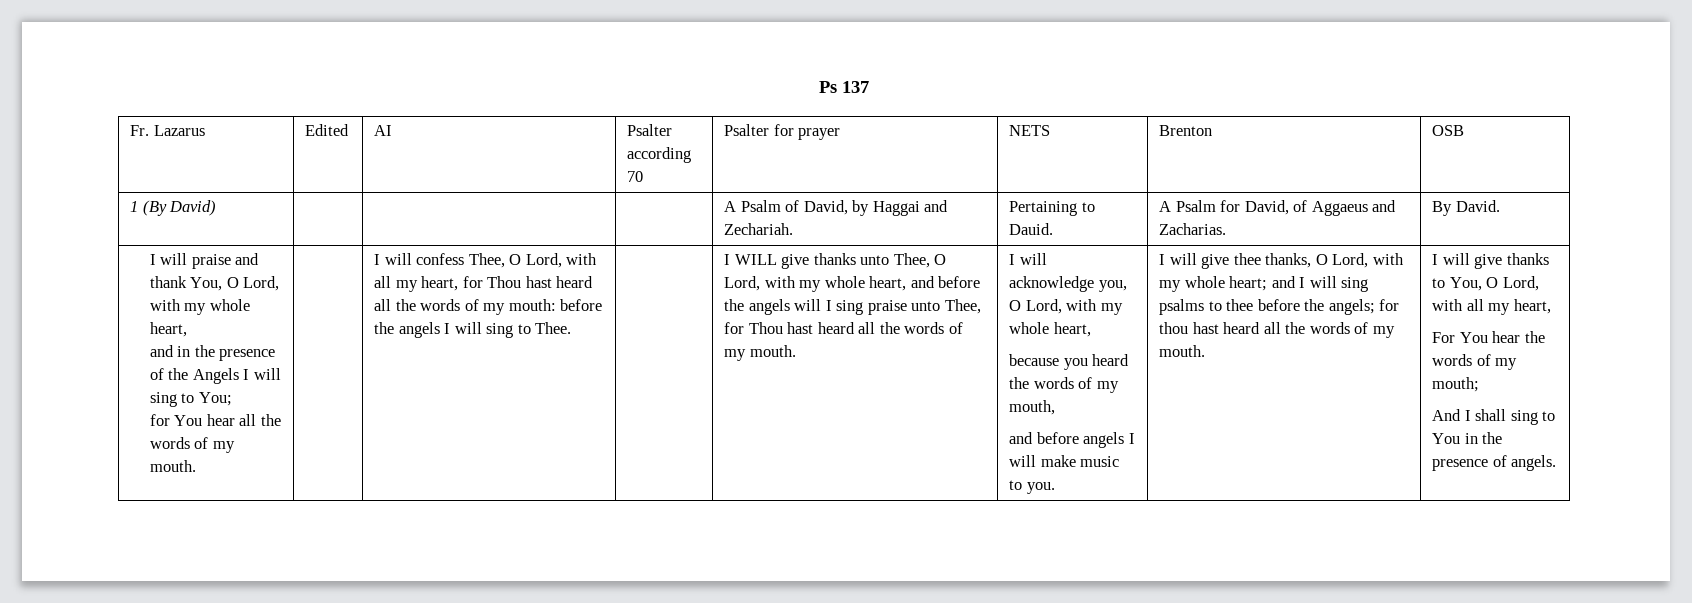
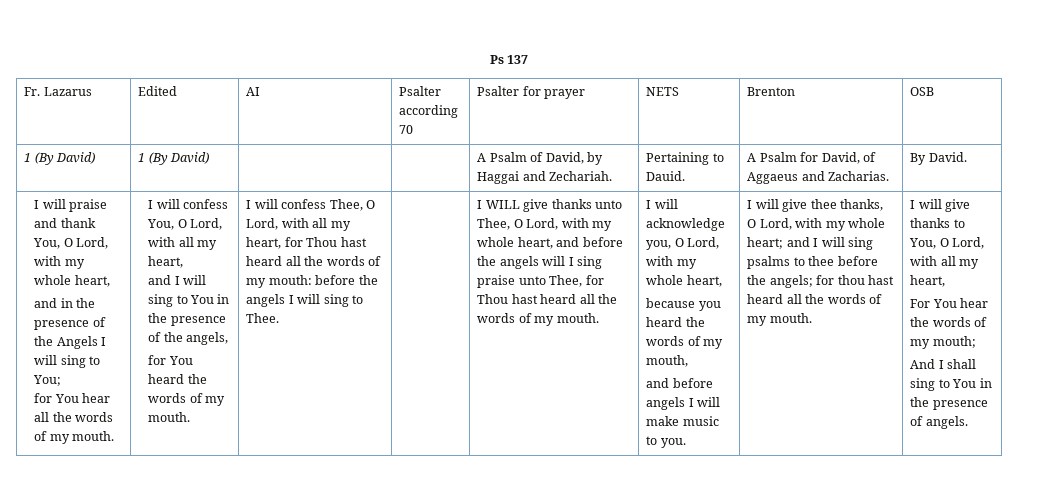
- 1 (By David) | | | | A Psalm of David, by Haggai and Zechariah. | Pertaining to Dauid. | A Psalm for David, of Aggaeus and Zacharias. | By David.
+ 1 (By David) | 1 (By David) | | | A Psalm of David, by Haggai and Zechariah. | Pertaining to Dauid. | A Psalm for David, of Aggaeus and Zacharias. | By David.
+ I will confess You, O Lord, with all my heart,
+ and I will sing to You in the presence of the angels,
+ for You heard the words of my mouth.

